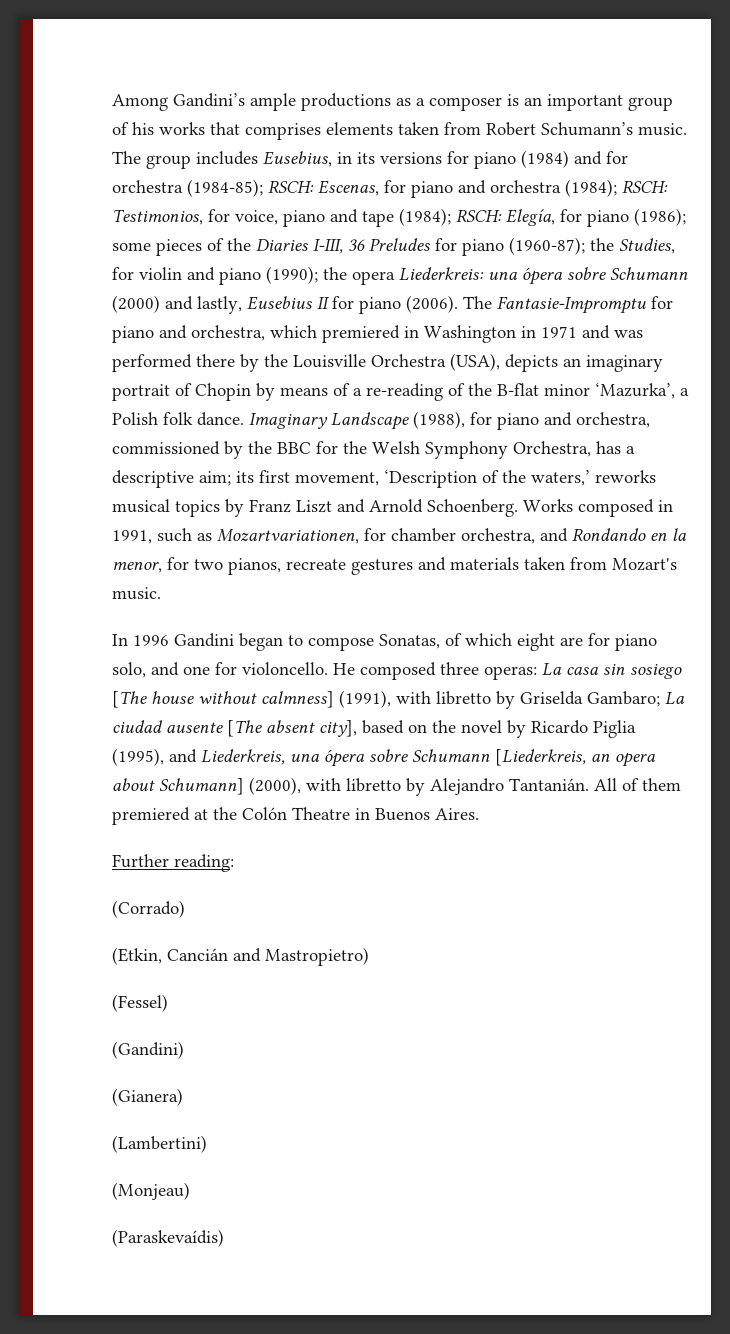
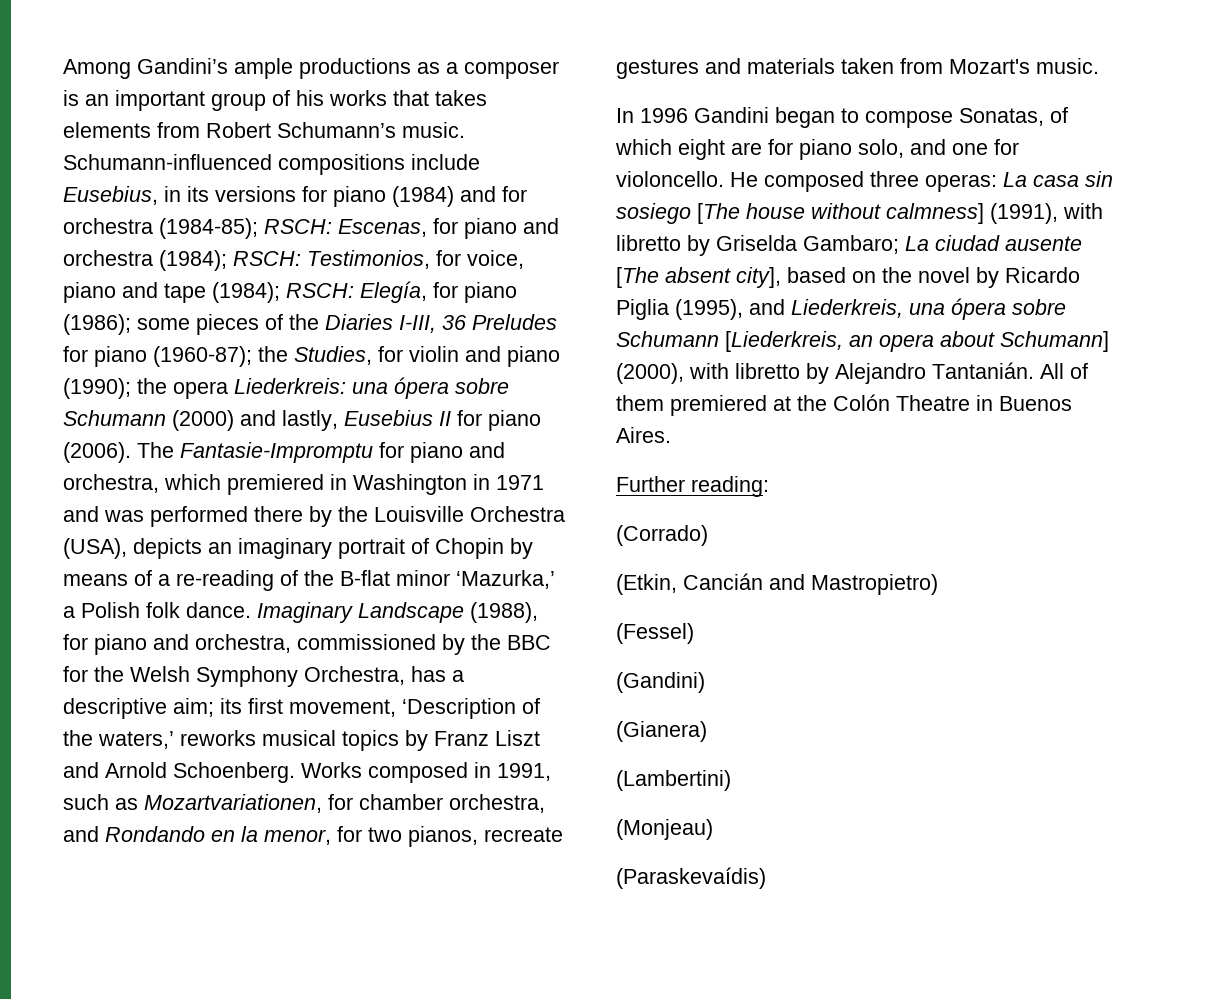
- Among Gandini’s ample productions as a composer is an important group of his works that comprises elements taken from Robert Schumann’s music.
+ Among Gandini’s ample productions as a composer is an important group of his works that takes elements from Robert Schumann’s music.
- The group includes Eusebius, in its versions for piano (1984) and for orchestra (1984-85);
+ Schumann-influenced compositions include Eusebius, in its versions for piano (1984) and for orchestra (1984-85);
- The Fantasie-Impromptu for piano and orchestra, which premiered in Washington in 1971 and was performed there by the Louisville Orchestra (USA), depicts an imaginary portrait of Chopin by means of a re-reading of the B-flat minor ‘Mazurka’, a Polish folk dance.
+ The Fantasie-Impromptu for piano and orchestra, which premiered in Washington in 1971 and was performed there by the Louisville Orchestra (USA), depicts an imaginary portrait of Chopin by means of a re-reading of the B-flat minor ‘Mazurka,’ a Polish folk dance.

